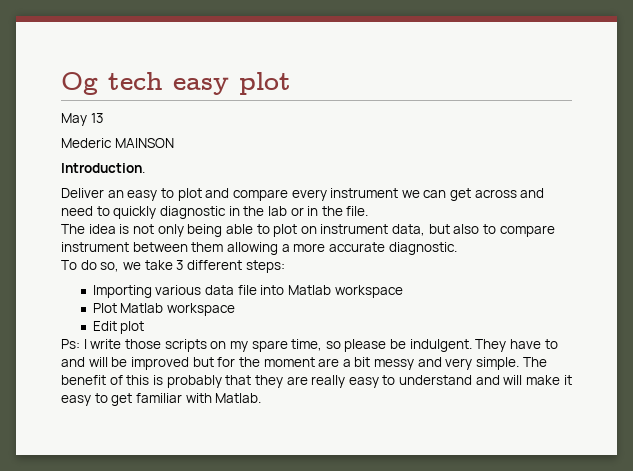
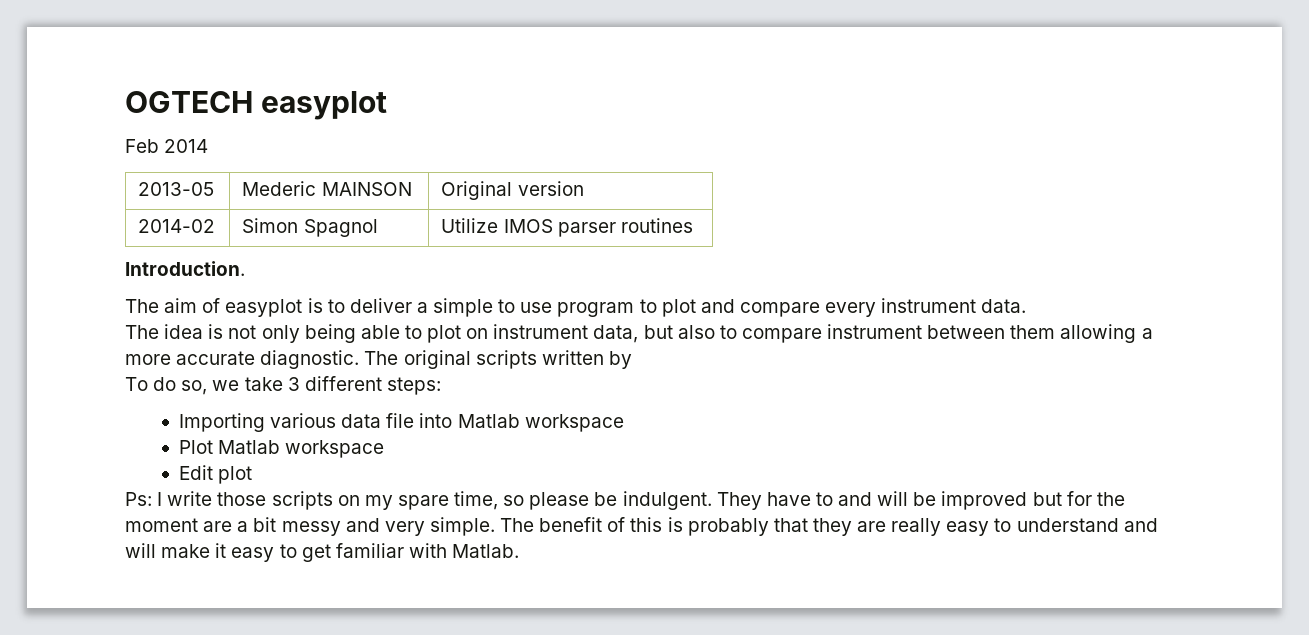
- Og tech easy plot
- May 13
- Mederic MAINSON
+ OGTECH easyplot
+ Feb 2014
+ 2013-05 | Mederic MAINSON | Original version
+ 2014-02 | Simon Spagnol | Utilize IMOS parser routines
  Introduction.
- Deliver an easy to plot and compare every instrument we can get across and need to quickly diagnostic in the lab or in the file.
+ The aim of easyplot is to deliver a simple to use program to plot and compare every instrument data.
+ The original scripts written by

